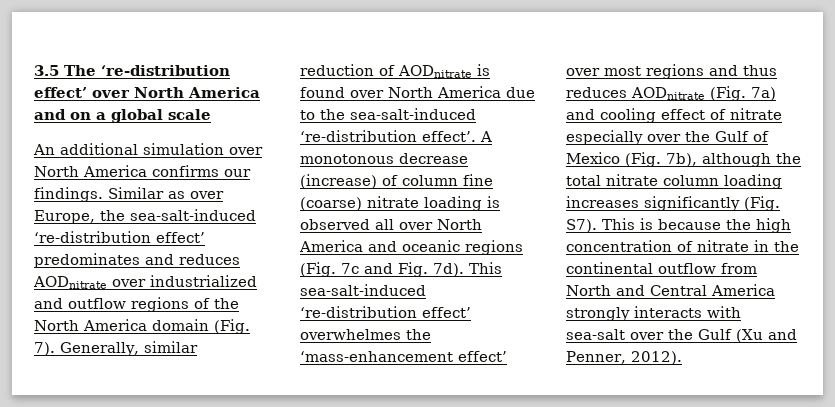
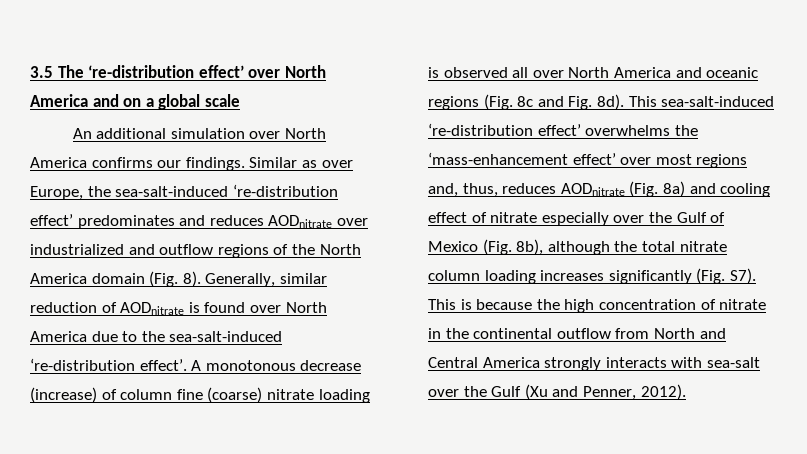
- Similar as over Europe, the sea-salt-induced ‘re-distribution effect’ predominates and reduces AODnitrate over industrialized and outflow regions of the North America domain (Fig. 7).
+ Similar as over Europe, the sea-salt-induced ‘re-distribution effect’ predominates and reduces AODnitrate over industrialized and outflow regions of the North America domain (Fig. 8).
- A monotonous decrease (increase) of column fine (coarse) nitrate loading is observed all over North America and oceanic regions (Fig. 7c and Fig. 7d).
+ A monotonous decrease (increase) of column fine (coarse) nitrate loading is observed all over North America and oceanic regions (Fig. 8c and Fig. 8d).
- This sea-salt-induced ‘re-distribution effect’ overwhelmes the ‘mass-enhancement effect’ over most regions and thus reduces AODnitrate (Fig. 7a) and cooling effect of nitrate especially over the Gulf of Mexico (Fig. 7b), although the total nitrate column loading increases significantly (Fig. S7). This is because the high concentration of nitrate in the continental outflow from North and Central America strongly interacts with sea-salt over the Gulf (Xu and Penner, 2012).
+ This sea-salt-induced ‘re-distribution effect’ overwhelms the ‘mass-enhancement effect’ over most regions and, thus, reduces AODnitrate (Fig. 8a) and cooling effect of nitrate especially over the Gulf of Mexico (Fig. 8b), although the total nitrate column loading increases significantly (Fig. S7). This is because the high concentration of nitrate in the continental outflow from North and Central America strongly interacts with sea-salt over the Gulf (Xu and Penner, 2012).

